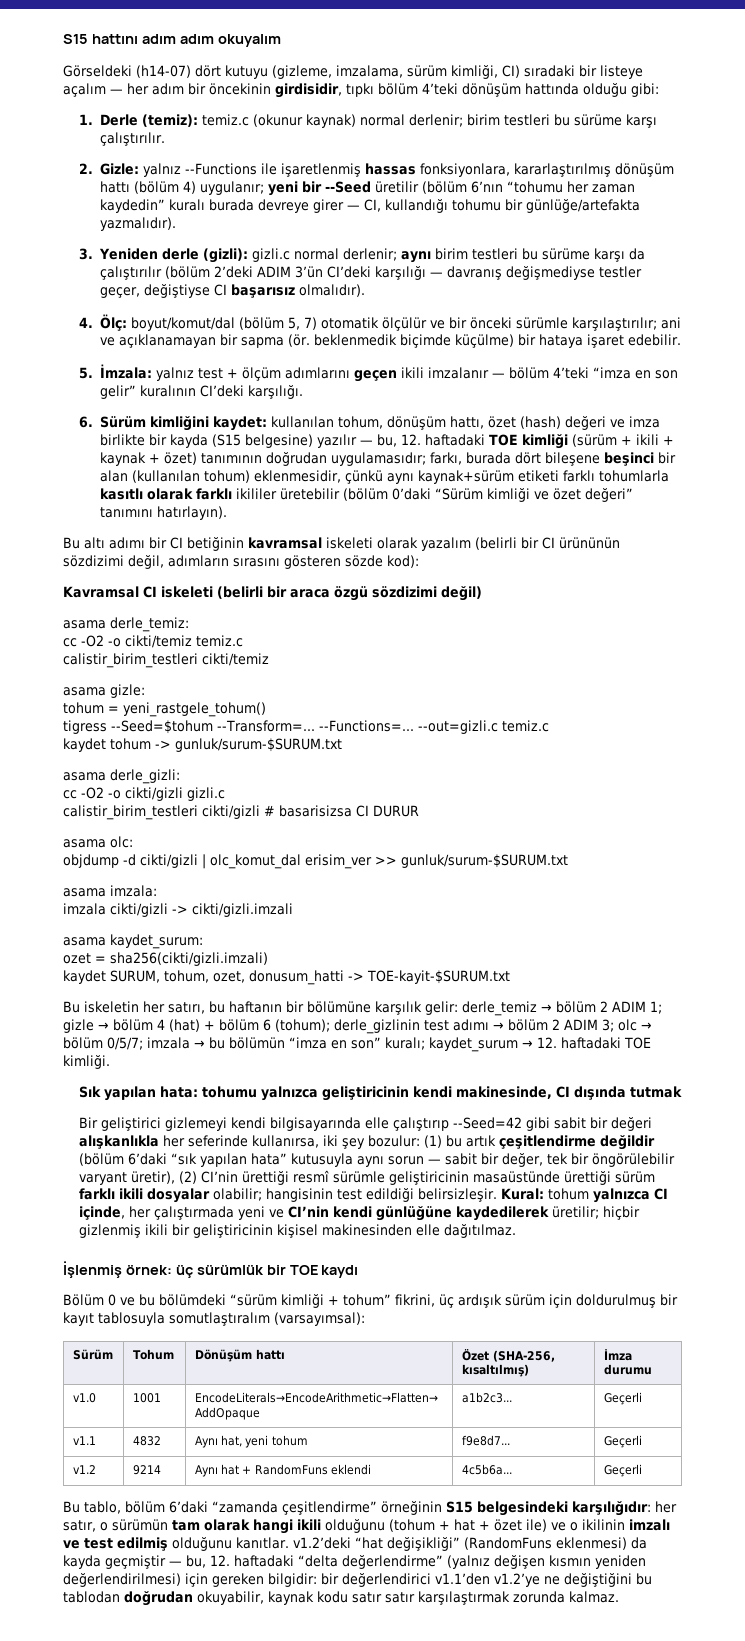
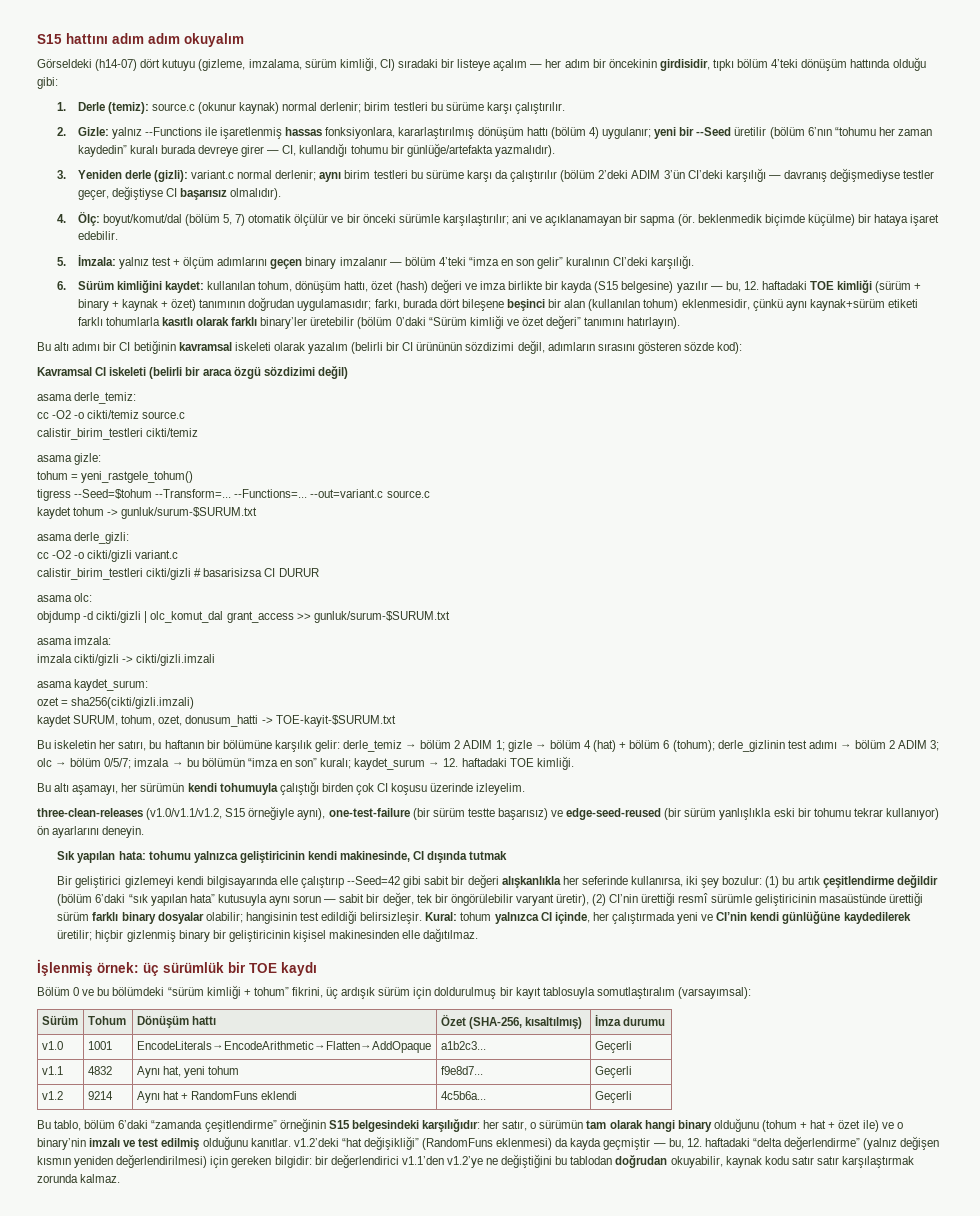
- 1. Derle (temiz): temiz.c (okunur kaynak) normal derlenir; birim testleri bu sürüme karşı çalıştırılır.
+ 1. Derle (temiz): source.c (okunur kaynak) normal derlenir; birim testleri bu sürüme karşı çalıştırılır.
- 3. Yeniden derle (gizli): gizli.c normal derlenir; aynı birim testleri bu sürüme karşı da çalıştırılır (bölüm 2’deki ADIM 3’ün CI’deki karşılığı — davranış değişmediyse testler geçer, değiştiyse CI başarısız olmalıdır).
+ 3. Yeniden derle (gizli): variant.c normal derlenir; aynı birim testleri bu sürüme karşı da çalıştırılır (bölüm 2’deki ADIM 3’ün CI’deki karşılığı — davranış değişmediyse testler geçer, değiştiyse CI başarısız olmalıdır).
- 5. İmzala: yalnız test + ölçüm adımlarını geçen ikili imzalanır — bölüm 4’teki “imza en son gelir” kuralının CI’deki karşılığı.
+ 5. İmzala: yalnız test + ölçüm adımlarını geçen binary imzalanır — bölüm 4’teki “imza en son gelir” kuralının CI’deki karşılığı.
- kullanılan tohum, dönüşüm hattı, özet (hash) değeri ve imza birlikte bir kayda (S15 belgesine) yazılır — bu, 12. haftadaki TOE kimliği (sürüm + ikili + kaynak + özet) tanımının doğrudan uygulamasıdır;
+ kullanılan tohum, dönüşüm hattı, özet (hash) değeri ve imza birlikte bir kayda (S15 belgesine) yazılır — bu, 12. haftadaki TOE kimliği (sürüm + binary + kaynak + özet) tanımının doğrudan uygulamasıdır;
- farkı, burada dört bileşene beşinci bir alan (kullanılan tohum) eklenmesidir, çünkü aynı kaynak+sürüm etiketi farklı tohumlarla kasıtlı olarak farklı ikililer üretebilir (bölüm 0’daki “Sürüm kimliği ve özet değeri” tanımını hatırlayın).
+ farkı, burada dört bileşene beşinci bir alan (kullanılan tohum) eklenmesidir, çünkü aynı kaynak+sürüm etiketi farklı tohumlarla kasıtlı olarak farklı binary’ler üretebilir (bölüm 0’daki “Sürüm kimliği ve özet değeri” tanımını hatırlayın).
- cc -O2 -o cikti/temiz temiz.c
+ cc -O2 -o cikti/temiz source.c
- --out=gizli.c temiz.c
+ --out=variant.c source.c
- cc -O2 -o cikti/gizli gizli.c
+ cc -O2 -o cikti/gizli variant.c
- objdump -d cikti/gizli | olc_komut_dal erisim_ver >> gunluk/surum-$SURUM.txt
+ objdump -d cikti/gizli | olc_komut_dal grant_access >> gunluk/surum-$SURUM.txt
+ Bu altı aşamayı, her sürümün kendi tohumuyla çalıştığı birden çok CI koşusu üzerinde izleyelim.
+ three-clean-releases (v1.0/v1.1/v1.2, S15 örneğiyle aynı), one-test-failure (bir sürüm testte başarısız) ve edge-seed-reused (bir sürüm yanlışlıkla eski bir tohumu tekrar kullanıyor) ön ayarlarını deneyin.
- Bir geliştirici gizlemeyi kendi bilgisayarında elle çalıştırıp --Seed=42 gibi sabit bir değeri alışkanlıkla her seferinde kullanırsa, iki şey bozulur: (1) bu artık çeşitlendirme değildir (bölüm 6’daki “sık yapılan hata” kutusuyla aynı sorun — sabit bir değer, tek bir öngörülebilir varyant üretir), (2) CI’nin ürettiği resmî sürümle geliştiricinin masaüstünde ürettiği sürüm farklı ikili dosyalar olabilir; hangisinin test edildiği belirsizleşir.
+ Bir geliştirici gizlemeyi kendi bilgisayarında elle çalıştırıp --Seed=42 gibi sabit bir değeri alışkanlıkla her seferinde kullanırsa, iki şey bozulur: (1) bu artık çeşitlendirme değildir (bölüm 6’daki “sık yapılan hata” kutusuyla aynı sorun — sabit bir değer, tek bir öngörülebilir varyant üretir), (2) CI’nin ürettiği resmî sürümle geliştiricinin masaüstünde ürettiği sürüm farklı binary dosyalar olabilir; hangisinin test edildiği belirsizleşir.
- Kural: tohum yalnızca CI içinde, her çalıştırmada yeni ve CI’nin kendi günlüğüne kaydedilerek üretilir; hiçbir gizlenmiş ikili bir geliştiricinin kişisel makinesinden elle dağıtılmaz.
+ Kural: tohum yalnızca CI içinde, her çalıştırmada yeni ve CI’nin kendi günlüğüne kaydedilerek üretilir; hiçbir gizlenmiş binary bir geliştiricinin kişisel makinesinden elle dağıtılmaz.
- her satır, o sürümün tam olarak hangi ikili olduğunu (tohum + hat + özet ile) ve o ikilinin imzalı ve test edilmiş olduğunu kanıtlar. v1.2’deki “hat değişikliği” (RandomFuns eklenmesi) da kayda geçmiştir — bu, 12. haftadaki “delta değerlendirme” (yalnız değişen kısmın yeniden değerlendirilmesi) için gereken bilgidir:
+ her satır, o sürümün tam olarak hangi binary olduğunu (tohum + hat + özet ile) ve o binary’nin imzalı ve test edilmiş olduğunu kanıtlar. v1.2’deki “hat değişikliği” (RandomFuns eklenmesi) da kayda geçmiştir — bu, 12. haftadaki “delta değerlendirme” (yalnız değişen kısmın yeniden değerlendirilmesi) için gereken bilgidir:

